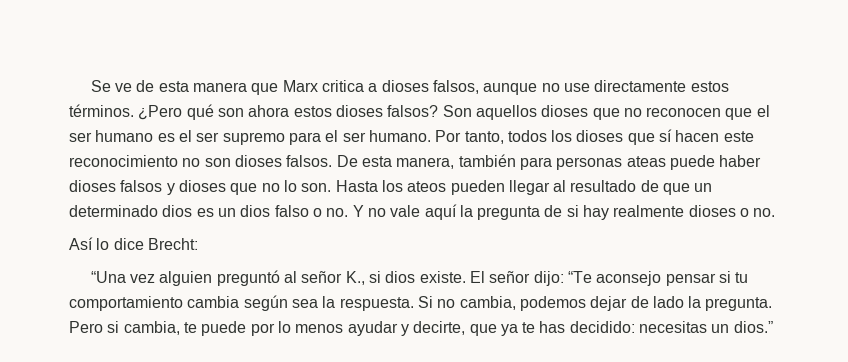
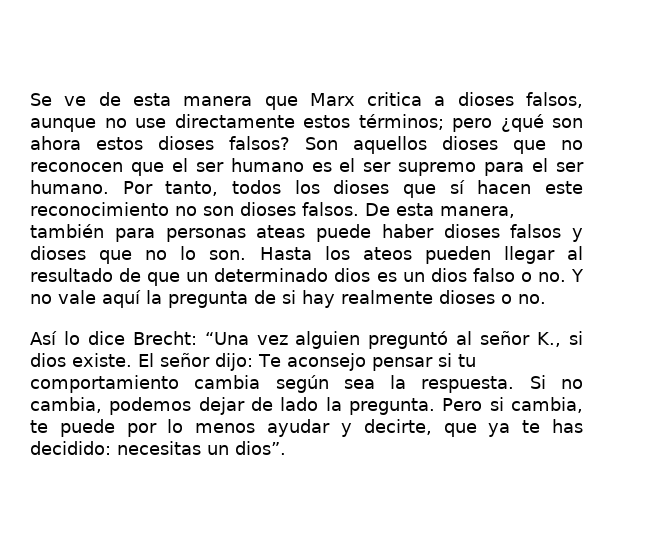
- Se ve de esta manera que Marx critica a dioses falsos, aunque no use directamente estos términos. ¿Pero qué son ahora estos dioses falsos?
+ Se ve de esta manera que Marx critica a dioses falsos, aunque no use directamente estos términos; pero ¿qué son ahora estos dioses falsos?
- Así lo dice Brecht:
- “Una vez alguien preguntó al señor K., si dios existe.
+ Así lo dice Brecht: “Una vez alguien preguntó al señor K., si dios existe.
- El señor dijo: “Te aconsejo pensar si tu comportamiento cambia según sea la respuesta.
+ El señor dijo: Te aconsejo pensar si tu comportamiento cambia según sea la respuesta.
- Pero si cambia, te puede por lo menos ayudar y decirte, que ya te has decidido: necesitas un dios.”
+ Pero si cambia, te puede por lo menos ayudar y decirte, que ya te has decidido: necesitas un dios”.

